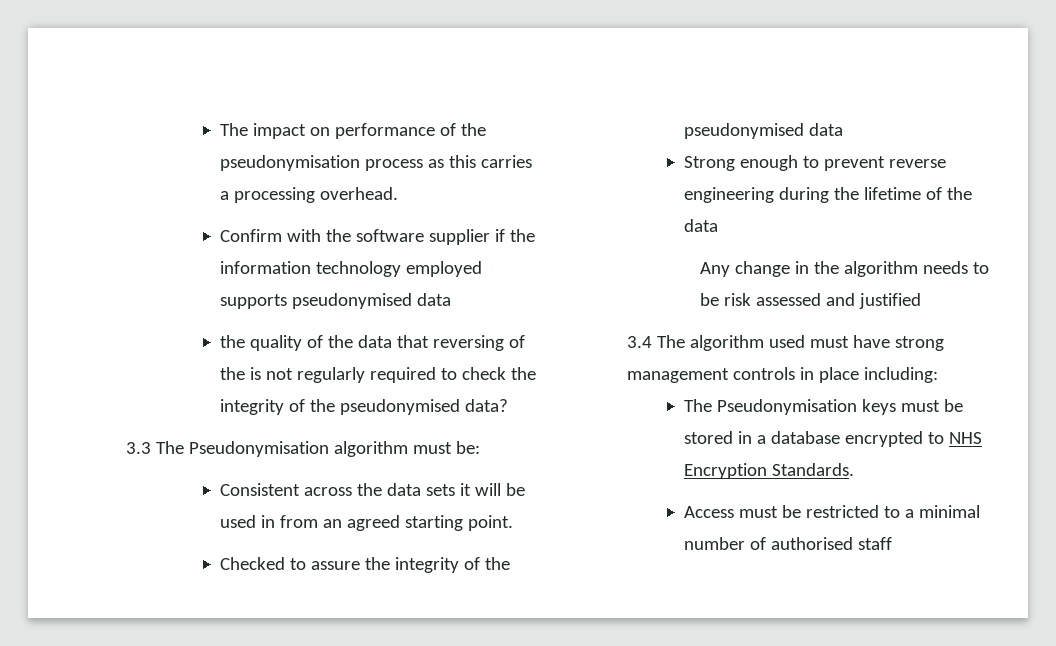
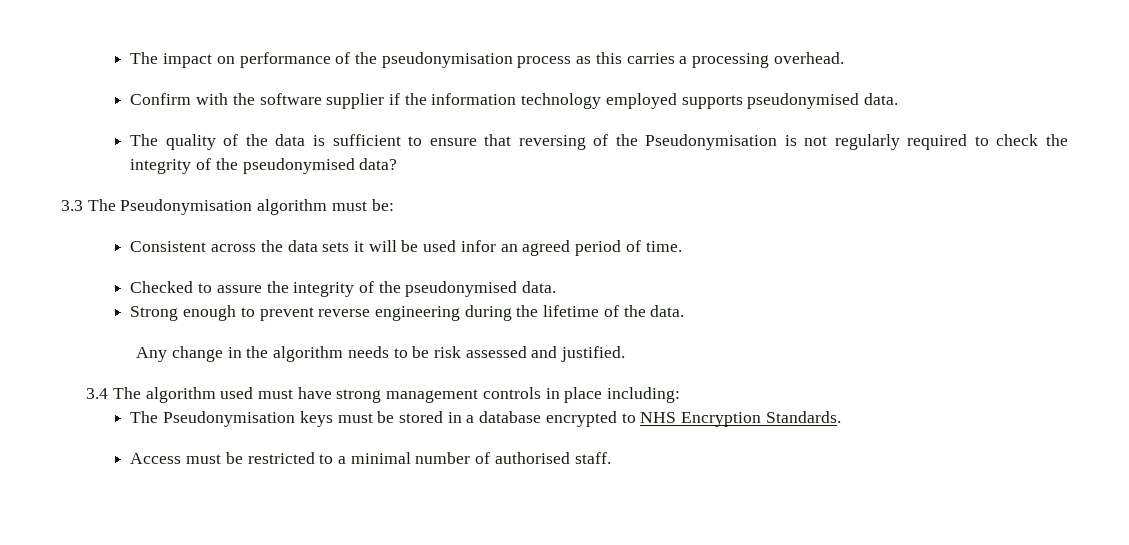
- Confirm with the software supplier if the information technology employed supports pseudonymised data
- the quality of the data that reversing of the is not regularly required to check the integrity of the pseudonymised data?
+ Confirm with the software supplier if the information technology employed supports pseudonymised data.
+ The quality of the data is sufficient to ensure that reversing of the Pseudonymisation is not regularly required to check the integrity of the pseudonymised data?
- Consistent across the data sets it will be used in from an agreed starting point.
+ Consistent across the data sets it will be used infor an agreed period of time.
- Checked to assure the integrity of the pseudonymised data
+ Checked to assure the integrity of the pseudonymised data.
- Strong enough to prevent reverse engineering during the lifetime of the data
+ Strong enough to prevent reverse engineering during the lifetime of the data.
- Any change in the algorithm needs to be risk assessed and justified
+ Any change in the algorithm needs to be risk assessed and justified.
- Access must be restricted to a minimal number of authorised staff
+ Access must be restricted to a minimal number of authorised staff.

